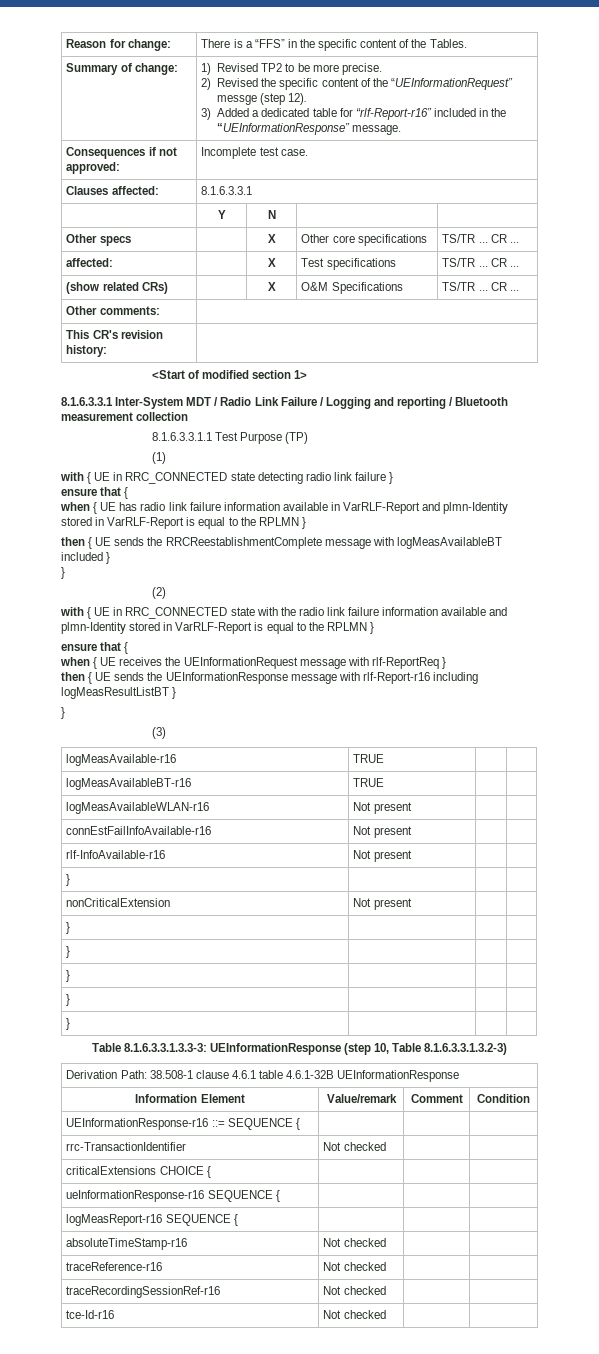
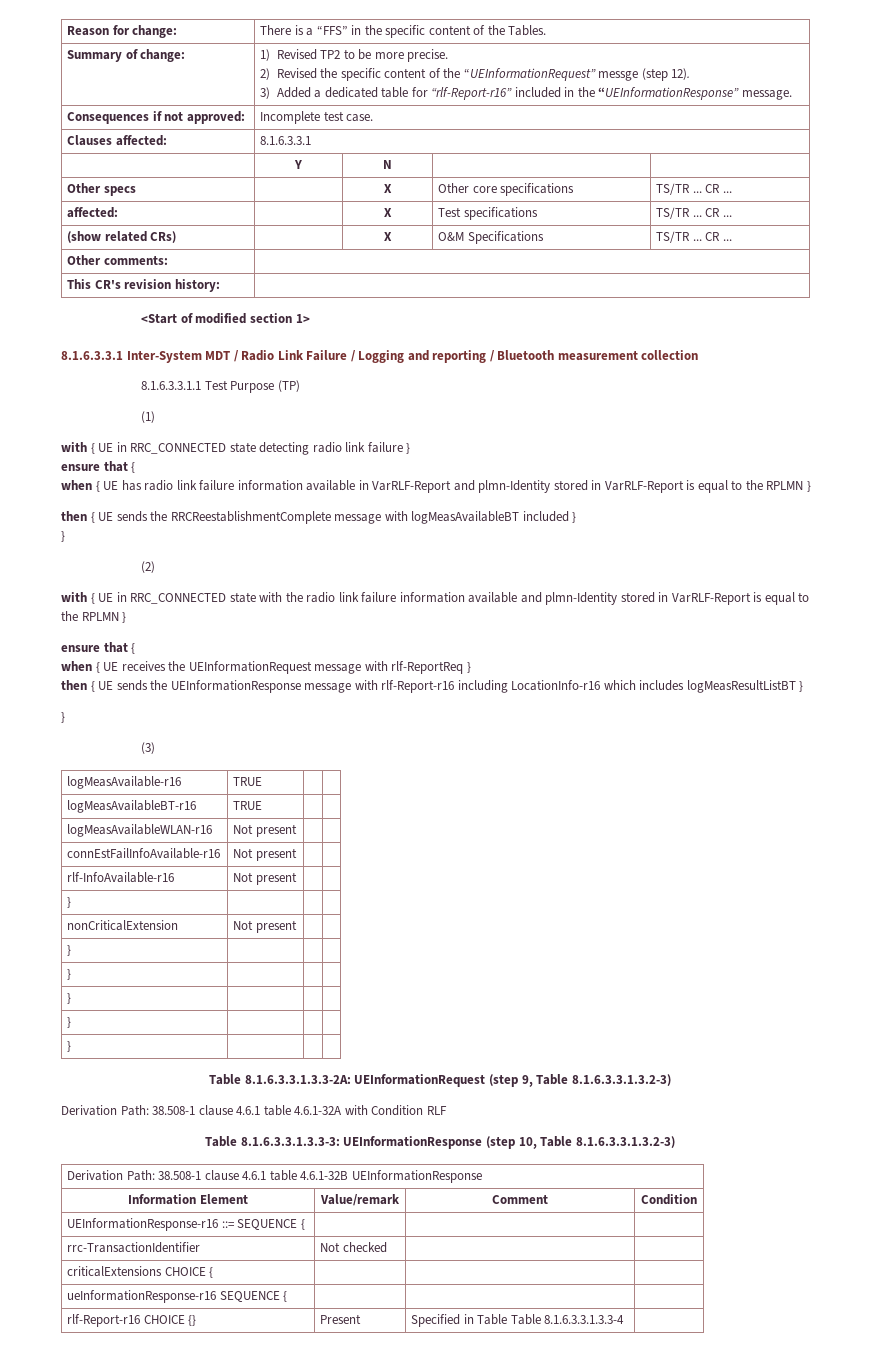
- then { UE sends the UEInformationResponse message with rlf-Report-r16 including logMeasResultListBT }
+ then { UE sends the UEInformationResponse message with rlf-Report-r16 including LocationInfo-r16 which includes logMeasResultListBT }
+ Table 8.1.6.3.3.1.3.3-2A: UEInformationRequest (step 9, Table 8.1.6.3.3.1.3.2-3)
+ Derivation Path: 38.508-1 clause 4.6.1 table 4.6.1-32A with Condition RLF
- logMeasReport-r16 SEQUENCE { | | |
- absoluteTimeStamp-r16 | Not checked | |
- traceReference-r16 | Not checked | |
- traceRecordingSessionRef-r16 | Not checked | |
- tce-Id-r16 | Not checked | |
+ rlf-Report-r16 CHOICE {} | Present | Specified in Table Table 8.1.6.3.3.1.3.3-4 |

